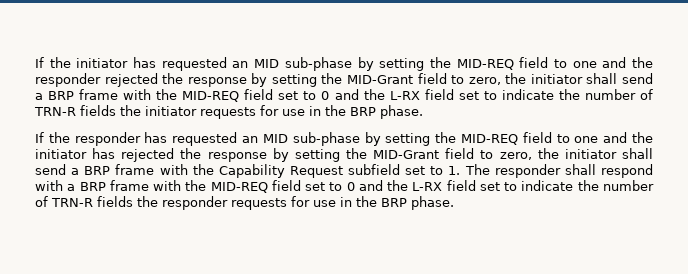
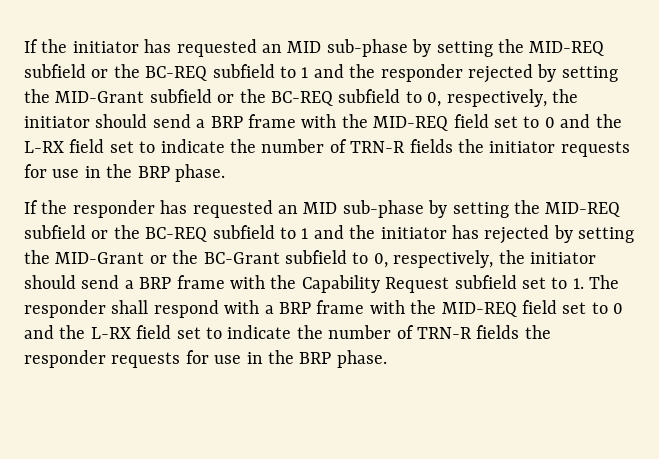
- If the initiator has requested an MID sub-phase by setting the MID-REQ field to one and the responder rejected the response by setting the MID-Grant field to zero, the initiator shall send a BRP frame with the MID-REQ field set to 0 and the L-RX field set to indicate the number of TRN-R fields the initiator requests for use in the BRP phase.
+ If the initiator has requested an MID sub-phase by setting the MID-REQ subfield or the BC-REQ subfield to 1 and the responder rejected by setting the MID-Grant subfield or the BC-REQ subfield to 0, respectively, the initiator should send a BRP frame with the MID-REQ field set to 0 and the L-RX field set to indicate the number of TRN-R fields the initiator requests for use in the BRP phase.
- If the responder has requested an MID sub-phase by setting the MID-REQ field to one and the initiator has rejected the response by setting the MID-Grant field to zero, the initiator shall send a BRP frame with the Capability Request subfield set to 1. The responder shall respond with a BRP frame with the MID-REQ field set to 0 and the L-RX field set to indicate the number of TRN-R fields the responder requests for use in the BRP phase.
+ If the responder has requested an MID sub-phase by setting the MID-REQ subfield or the BC-REQ subfield to 1 and the initiator has rejected by setting the MID-Grant or the BC-Grant subfield to 0, respectively, the initiator should send a BRP frame with the Capability Request subfield set to 1. The responder shall respond with a BRP frame with the MID-REQ field set to 0 and the L-RX field set to indicate the number of TRN-R fields the responder requests for use in the BRP phase.

